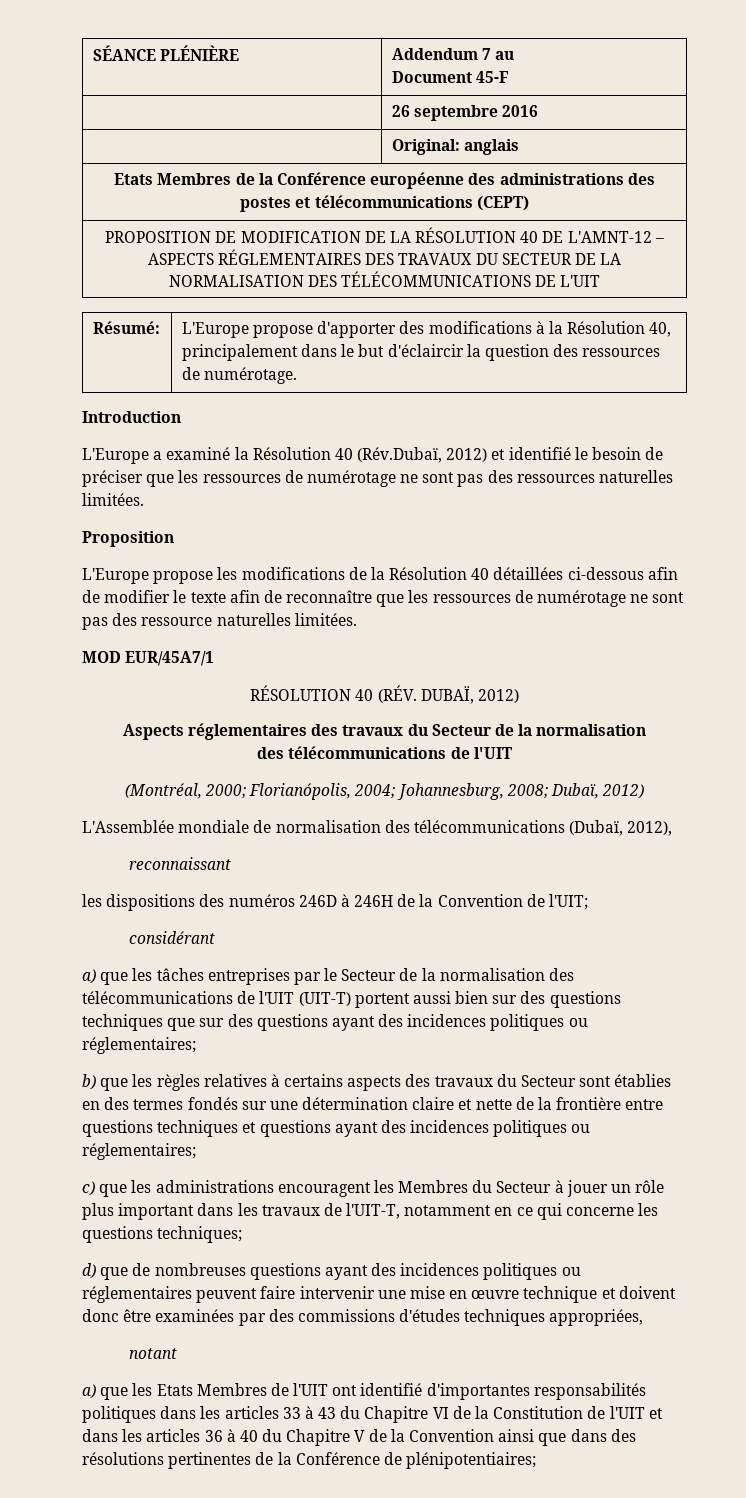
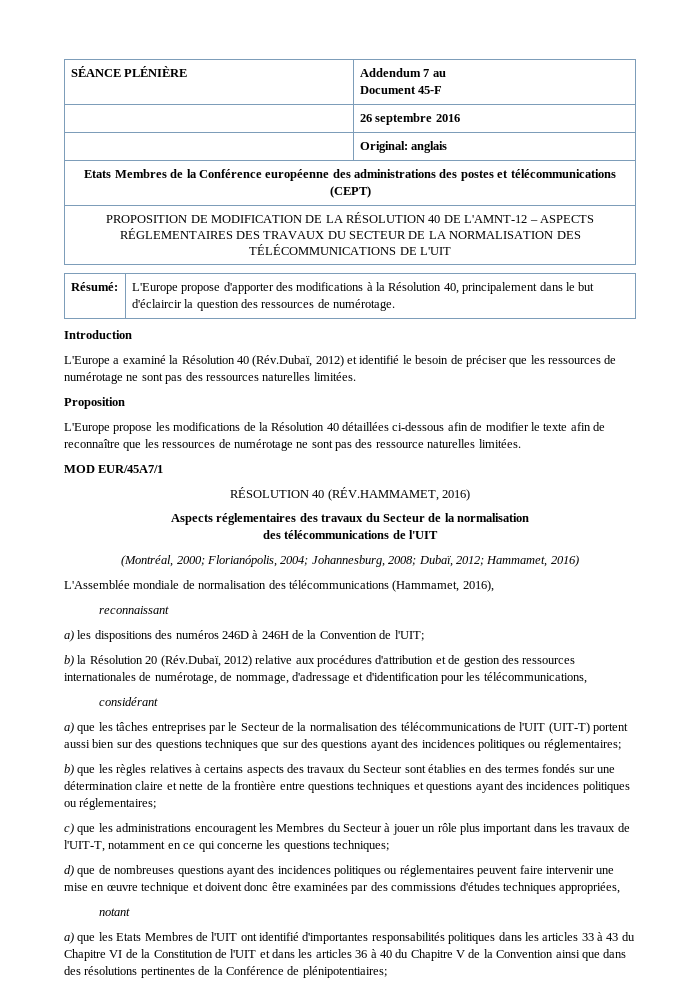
- RÉSOLUTION 40 (RÉV. DUBAÏ, 2012)
+ RÉSOLUTION 40 (RÉV.HAMMAMET, 2016)
- (Montréal, 2000; Florianópolis, 2004; Johannesburg, 2008; Dubaï, 2012)
+ (Montréal, 2000; Florianópolis, 2004; Johannesburg, 2008; Dubaï, 2012; Hammamet, 2016)
- L'Assemblée mondiale de normalisation des télécommunications (Dubaï, 2012),
+ L'Assemblée mondiale de normalisation des télécommunications (Hammamet, 2016),
- les dispositions des numéros 246D à 246H de la Convention de l'UIT;
+ a) les dispositions des numéros 246D à 246H de la Convention de l'UIT;
+ b) la Résolution 20 (Rév.Dubaï, 2012) relative aux procédures d'attribution et de gestion des ressources internationales de numérotage, de nommage, d'adressage et d'identification pour les télécommunications,

